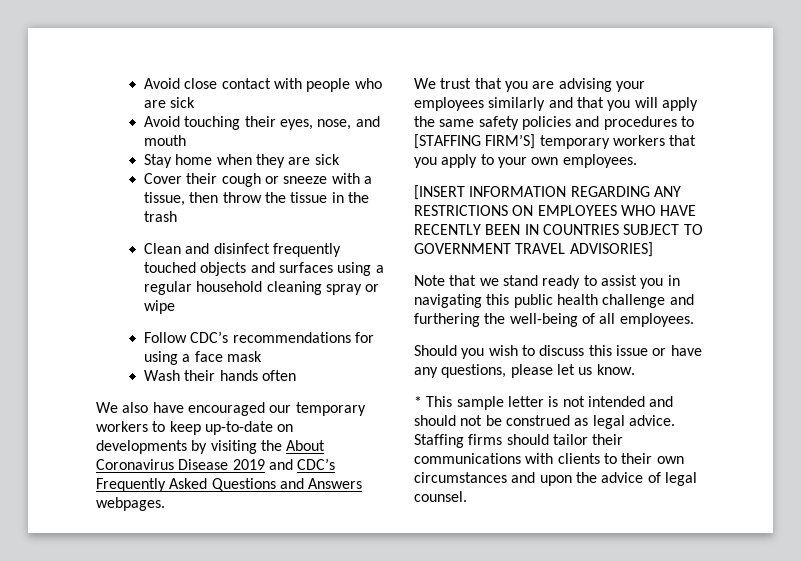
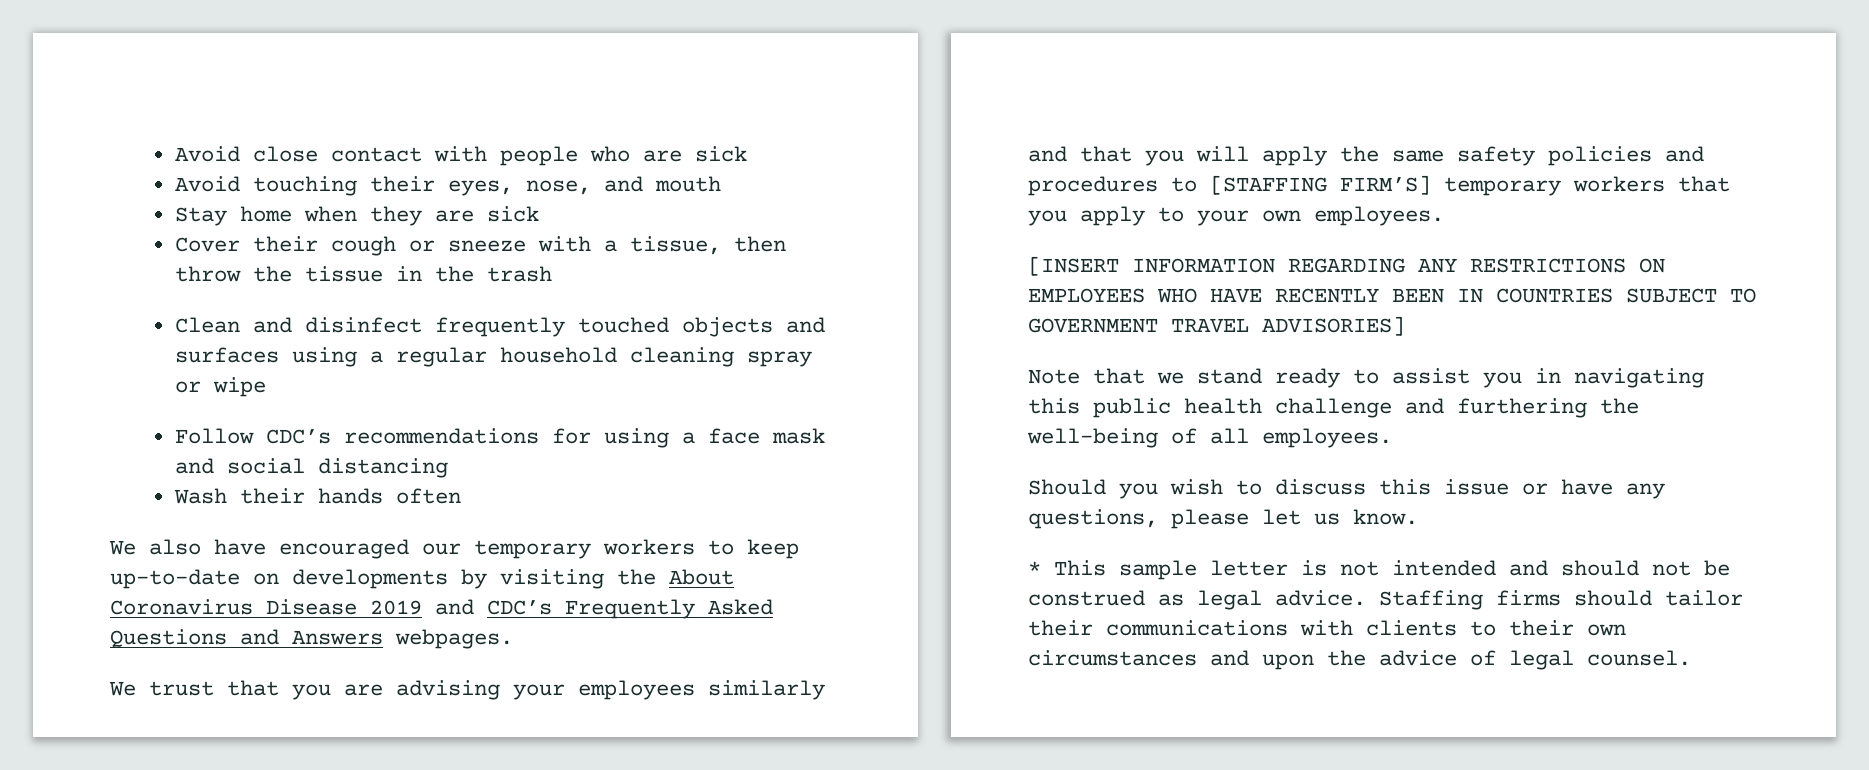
- Follow CDC’s recommendations for using a face mask
+ Follow CDC’s recommendations for using a face mask and social distancing

